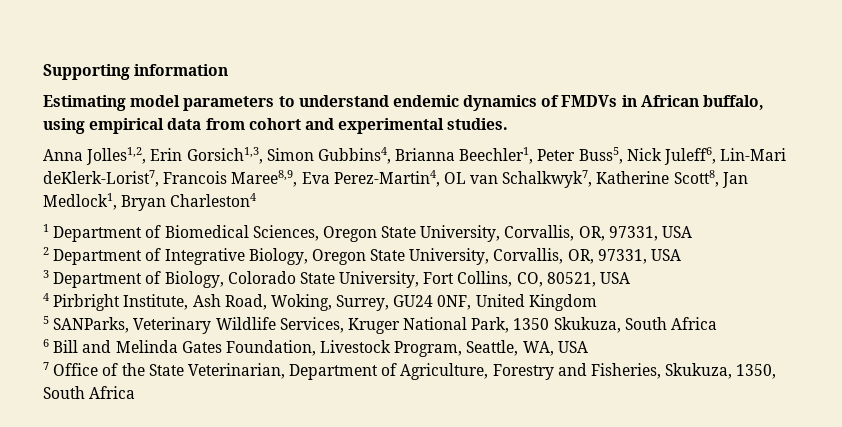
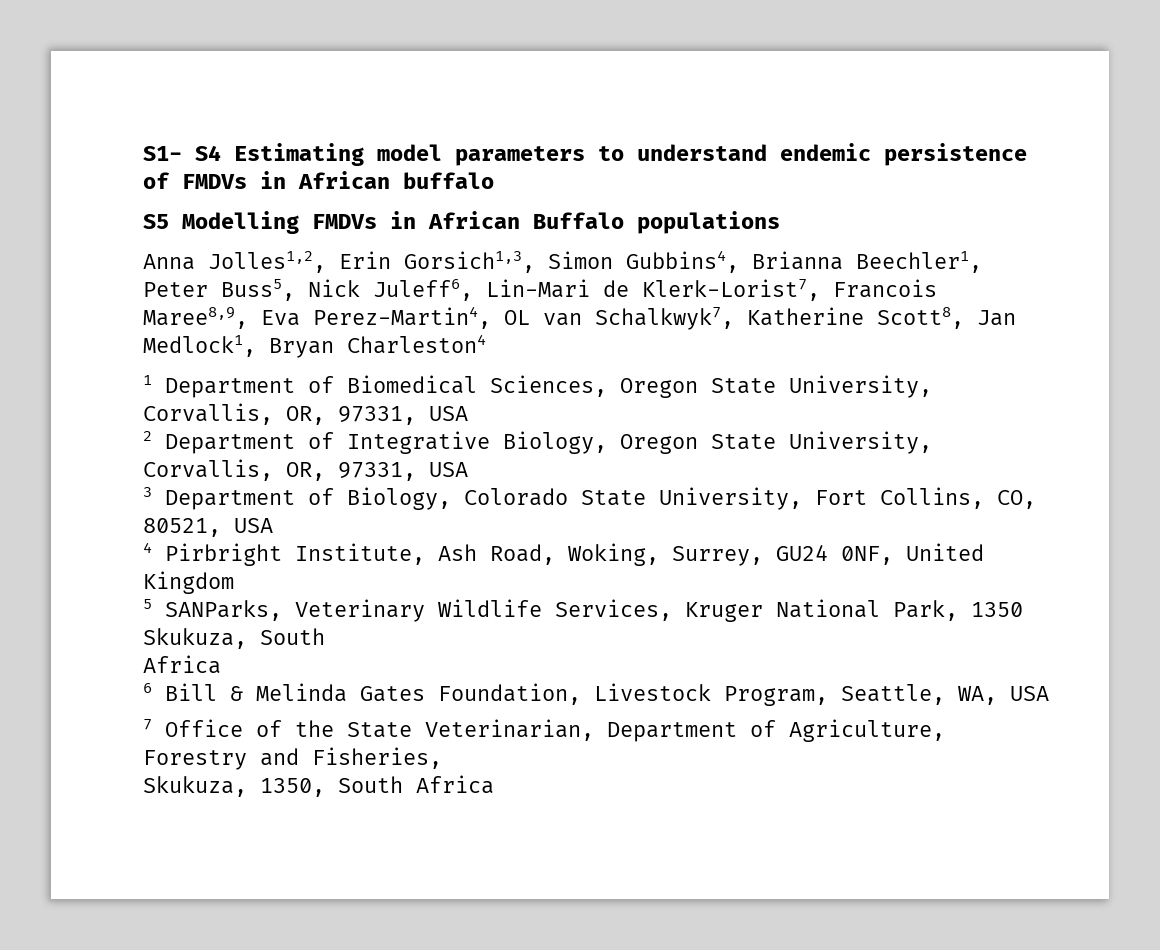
- Supporting information
- Estimating model parameters to understand endemic dynamics of FMDVs in African buffalo, using empirical data from cohort and experimental studies.
+ S1- S4 Estimating model parameters to understand endemic persistence of FMDVs in African buffalo
+ S5 Modelling FMDVs in African Buffalo populations
- Anna Jolles1,2, Erin Gorsich1,3, Simon Gubbins4, Brianna Beechler1, Peter Buss5, Nick Juleff6, Lin-Mari deKlerk-Lorist7, Francois Maree8,9, Eva Perez-Martin4, OL van Schalkwyk7, Katherine Scott8, Jan Medlock1, Bryan Charleston4
+ Anna Jolles1,2, Erin Gorsich1,3, Simon Gubbins4, Brianna Beechler1, Peter Buss5, Nick Juleff6, Lin-Mari de Klerk-Lorist7, Francois Maree8,9, Eva Perez-Martin4, OL van Schalkwyk7, Katherine Scott8, Jan Medlock1, Bryan Charleston4
- 5 SANParks, Veterinary Wildlife Services, Kruger National Park, 1350 Skukuza, South Africa
+ 5 SANParks, Veterinary Wildlife Services, Kruger National Park, 1350 Skukuza, South
+ Africa
- 6 Bill and Melinda Gates Foundation, Livestock Program, Seattle, WA, USA
+ 6 Bill & Melinda Gates Foundation, Livestock Program, Seattle, WA, USA
- 7 Office of the State Veterinarian, Department of Agriculture, Forestry and Fisheries, Skukuza, 1350, South Africa
+ 7 Office of the State Veterinarian, Department of Agriculture, Forestry and Fisheries,
+ Skukuza, 1350, South Africa

